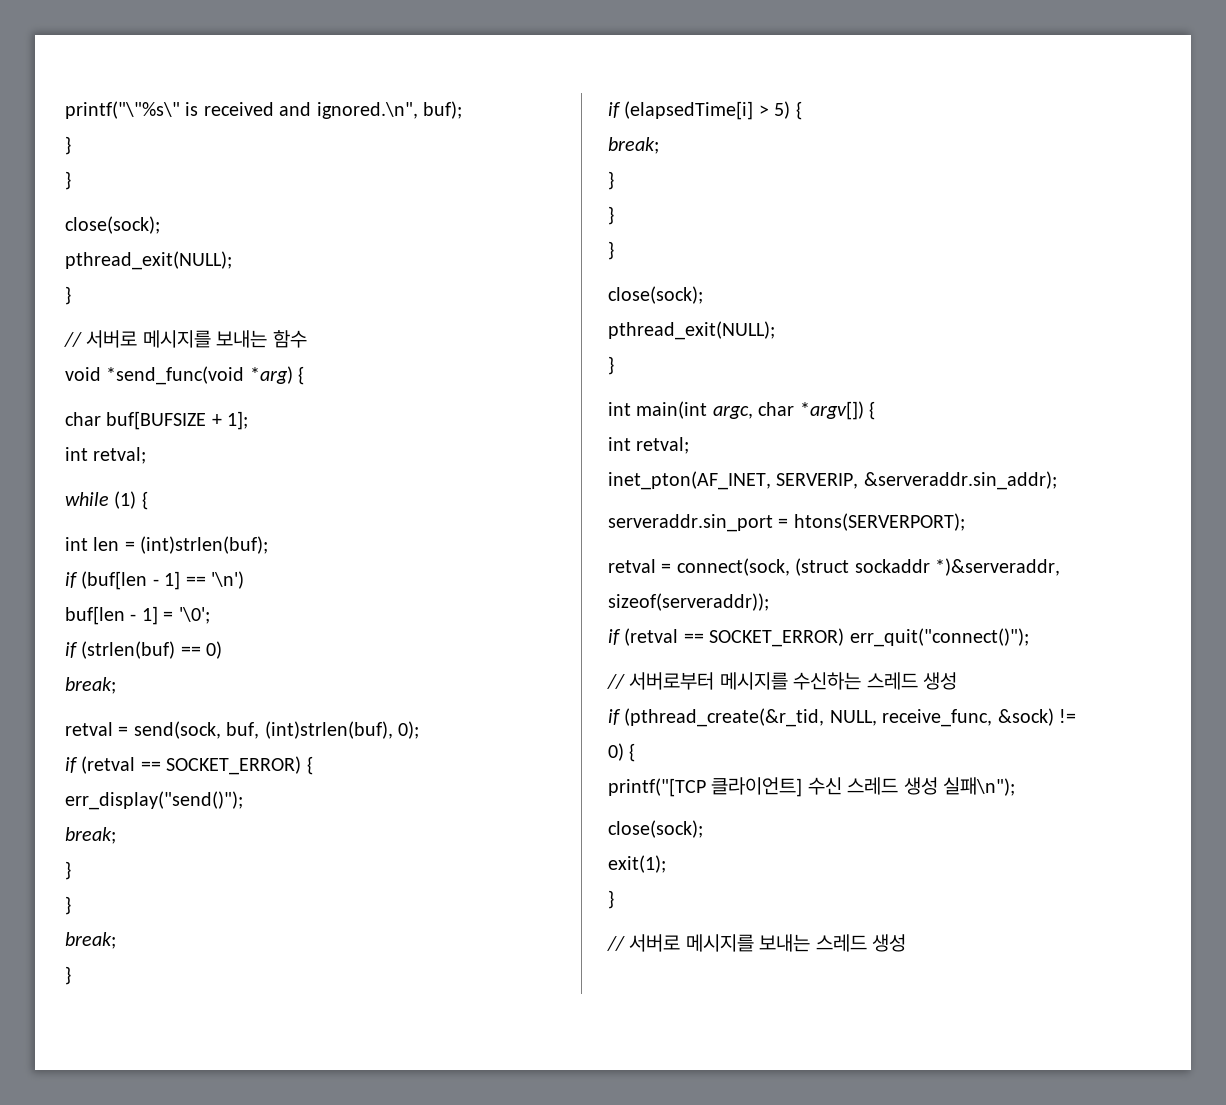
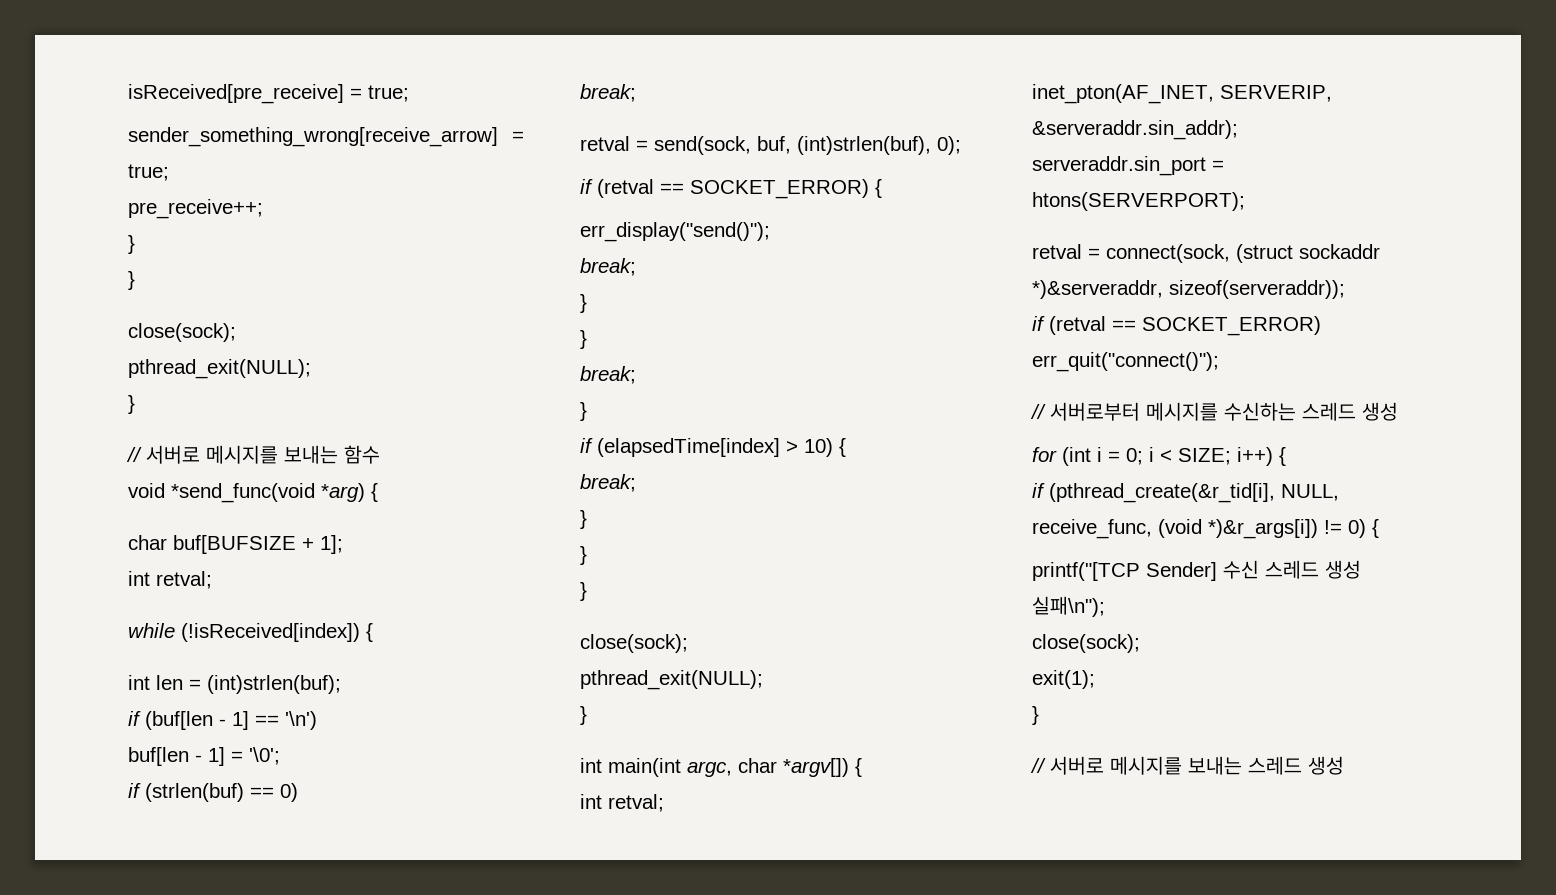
- printf("\"%s\" is received and ignored.\n", buf);
+ isReceived[pre_receive] = true;
+ sender_something_wrong[receive_arrow] = true;
+ pre_receive++;
- while (1) {
+ while (!isReceived[index]) {
- if (elapsedTime[i] > 5) {
+ if (elapsedTime[index] > 10) {
- if (pthread_create(&r_tid, NULL, receive_func, &sock) != 0) {
+ for (int i = 0; i < SIZE; i++) {
+ if (pthread_create(&r_tid[i], NULL, receive_func, (void *)&r_args[i]) != 0) {
- printf("[TCP 클라이언트] 수신 스레드 생성 실패\n");
+ printf("[TCP Sender] 수신 스레드 생성 실패\n");

